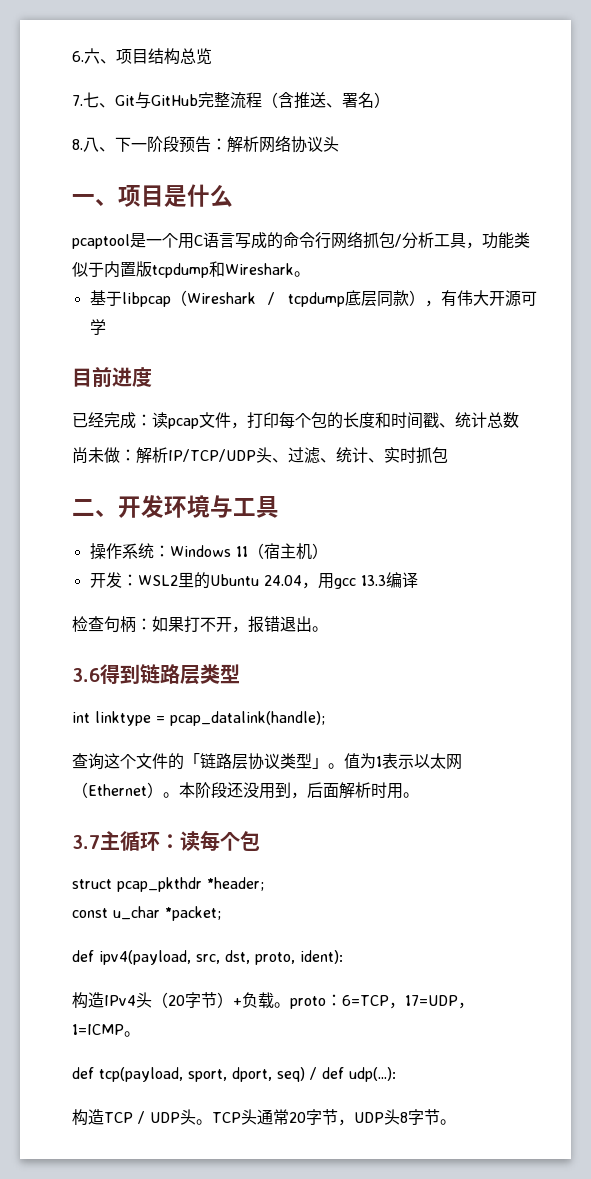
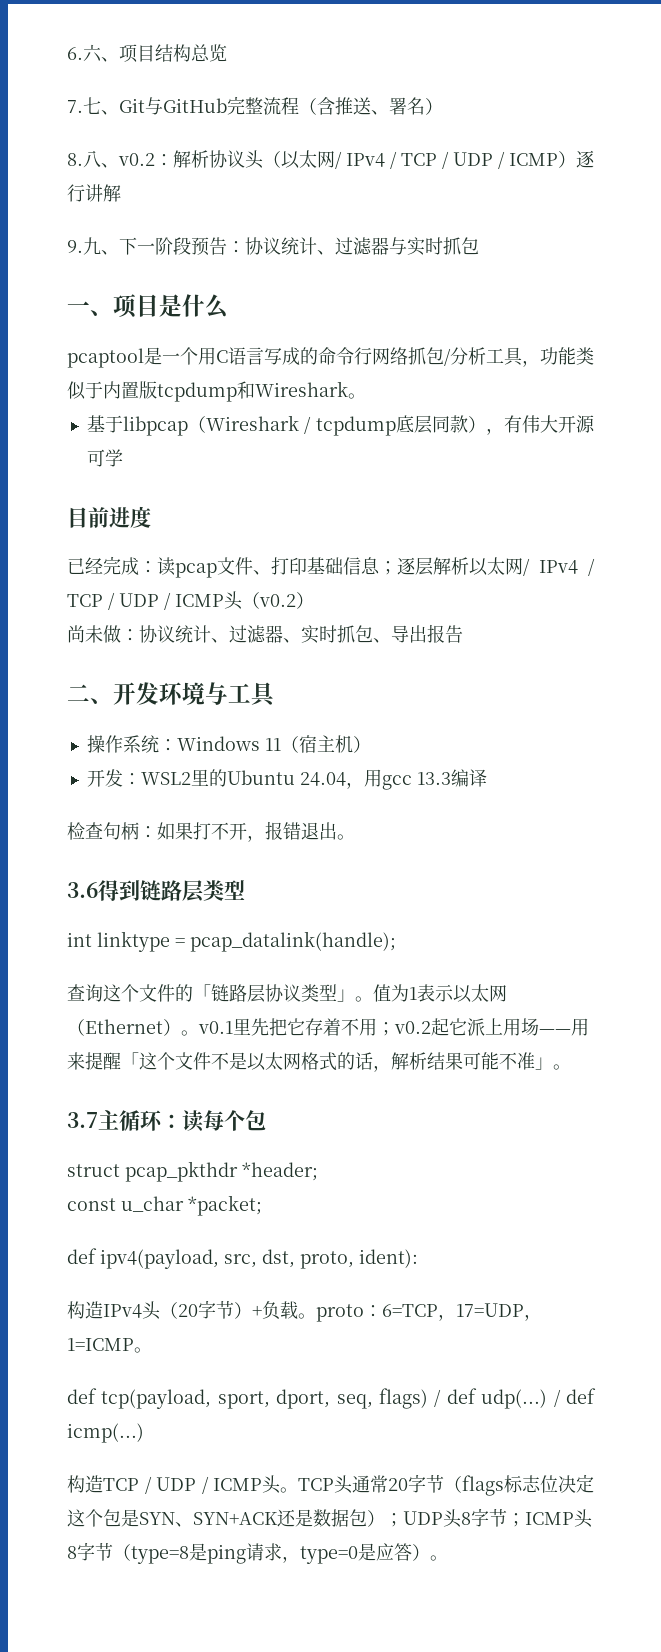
- 8.八、下一阶段预告：解析网络协议头
+ 8.八、v0.2：解析协议头（以太网/ IPv4 / TCP / UDP / ICMP）逐行讲解
+ 9.九、下一阶段预告：协议统计、过滤器与实时抓包
- 已经完成：读pcap文件，打印每个包的长度和时间戳、统计总数
- 尚未做：解析IP/TCP/UDP头、过滤、统计、实时抓包
+ 已经完成：读pcap文件、打印基础信息；逐层解析以太网/ IPv4 / TCP / UDP / ICMP头（v0.2）
+ 尚未做：协议统计、过滤器、实时抓包、导出报告
- 值为1表示以太网（Ethernet）。本阶段还没用到，后面解析时用。
+ 值为1表示以太网（Ethernet）。v0.1里先把它存着不用；v0.2起它派上用场——用来提醒「这个文件不是以太网格式的话，解析结果可能不准」。
- def tcp(payload, sport, dport, seq) / def udp(...):
+ def tcp(payload, sport, dport, seq, flags) / def udp(...) / def icmp(...)
- 构造TCP / UDP头。
+ 构造TCP / UDP / ICMP头。
- TCP头通常20字节，UDP头8字节。
+ TCP头通常20字节（flags标志位决定这个包是SYN、SYN+ACK还是数据包）；UDP头8字节；ICMP头8字节（type=8是ping请求，type=0是应答）。

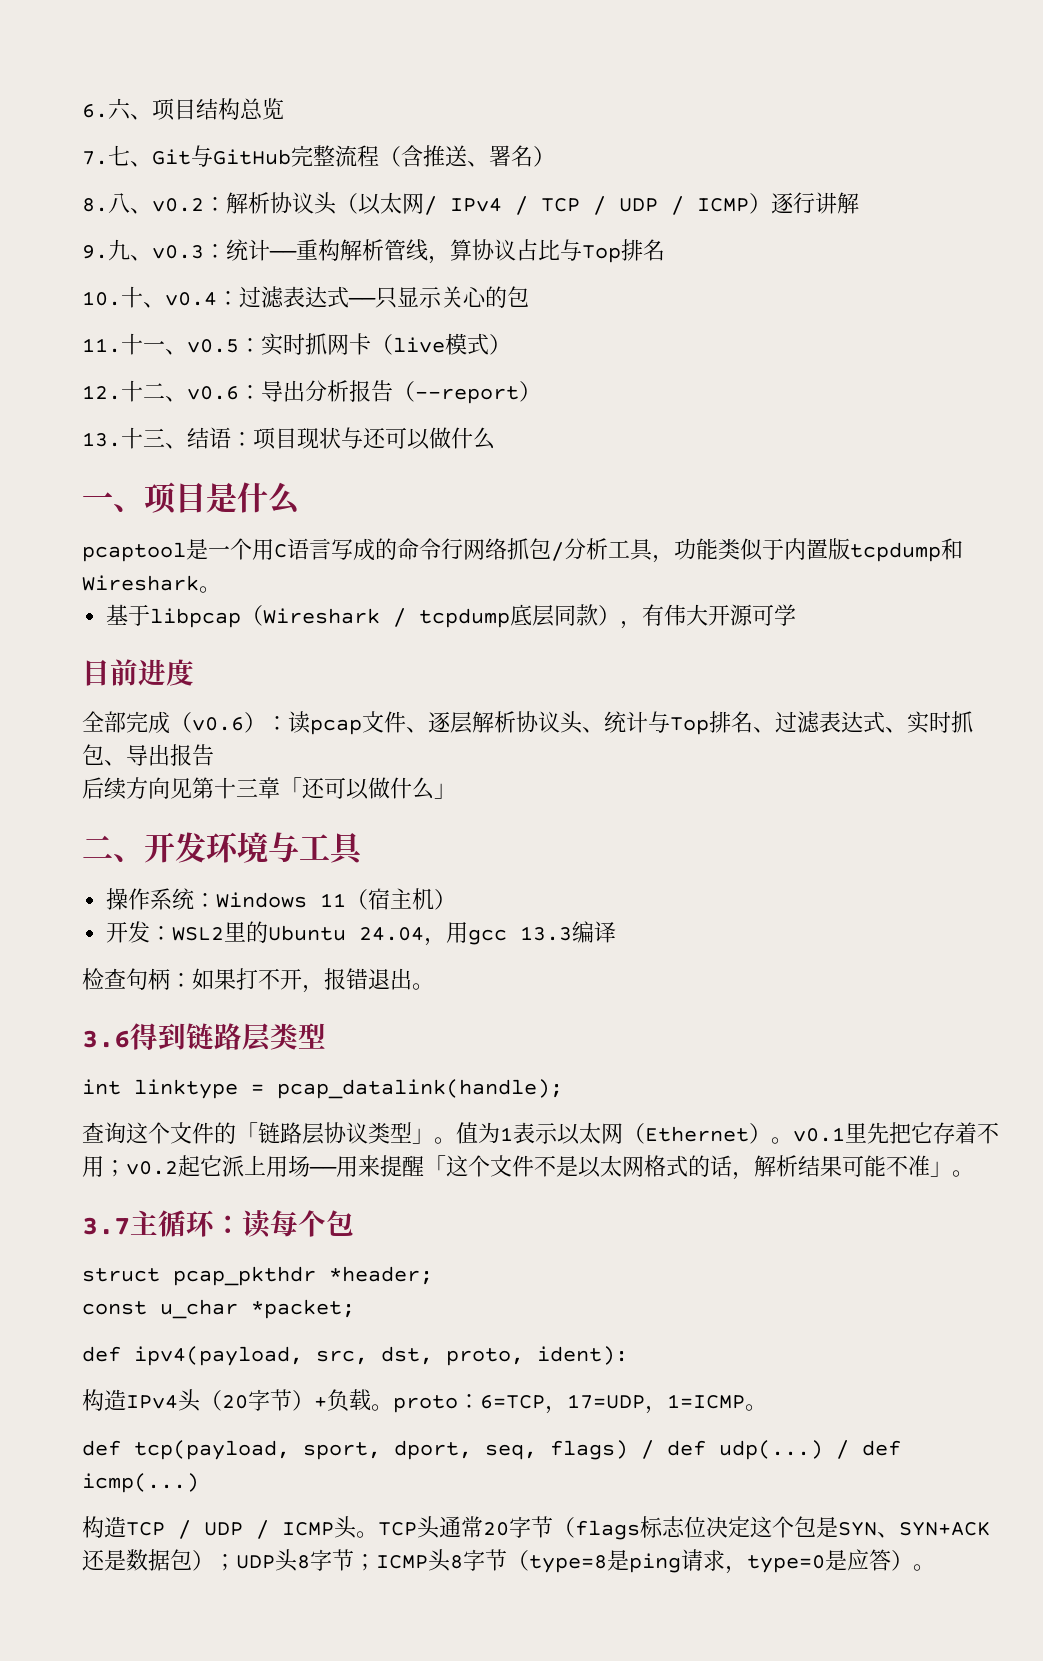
- 9.九、下一阶段预告：协议统计、过滤器与实时抓包
+ 9.九、v0.3：统计——重构解析管线，算协议占比与Top排名
+ 10.十、v0.4：过滤表达式——只显示关心的包
+ 11.十一、v0.5：实时抓网卡（live模式）
+ 12.十二、v0.6：导出分析报告（--report）
+ 13.十三、结语：项目现状与还可以做什么
- 已经完成：读pcap文件、打印基础信息；逐层解析以太网/ IPv4 / TCP / UDP / ICMP头（v0.2）
- 尚未做：协议统计、过滤器、实时抓包、导出报告
+ 全部完成（v0.6）：读pcap文件、逐层解析协议头、统计与Top排名、过滤表达式、实时抓包、导出报告
+ 后续方向见第十三章「还可以做什么」

